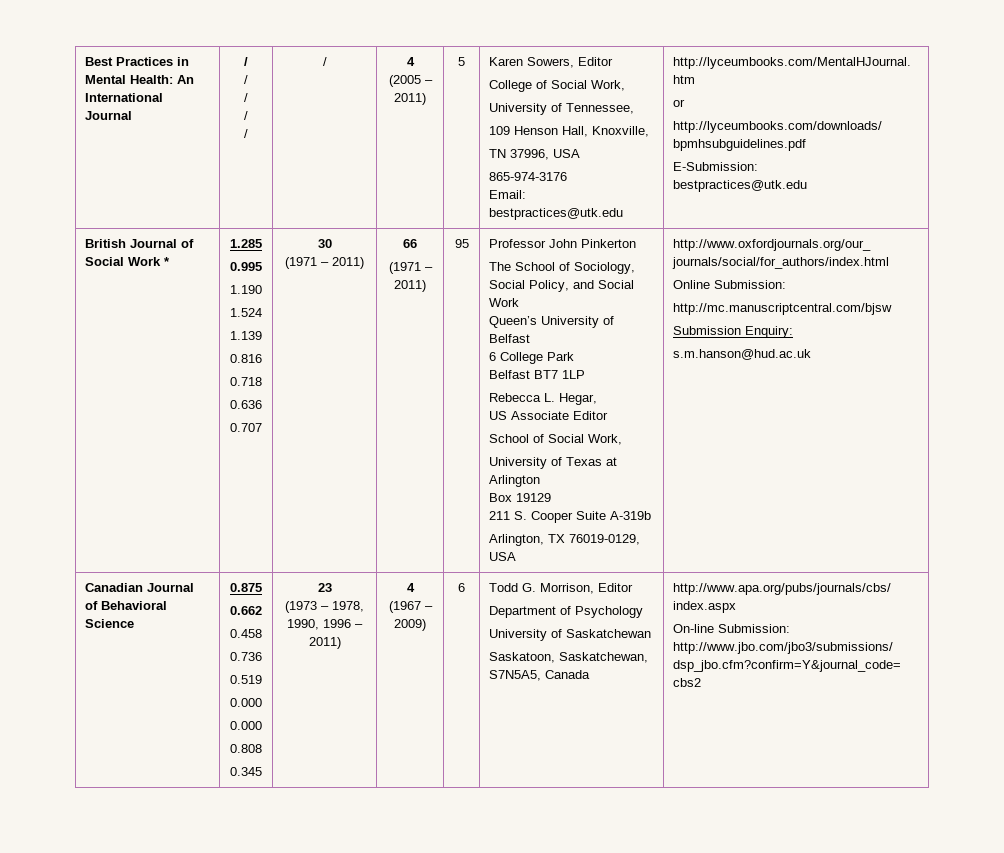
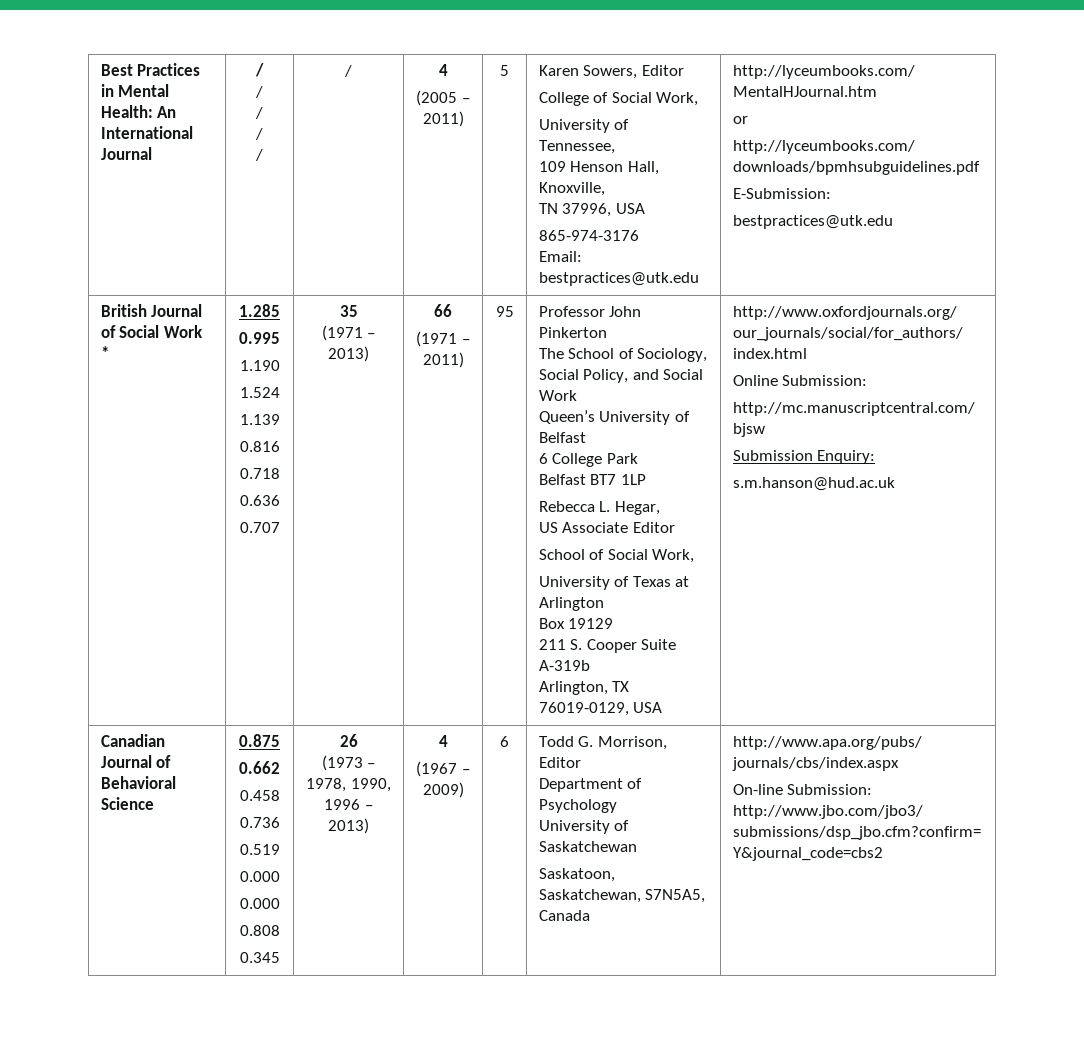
- 30
- (1971 – 2011)
+ 35
+ (1971 – 2013)
- 23
+ 26
- (1973 – 1978, 1990, 1996 – 2011)
+ (1973 – 1978, 1990, 1996 – 2013)

